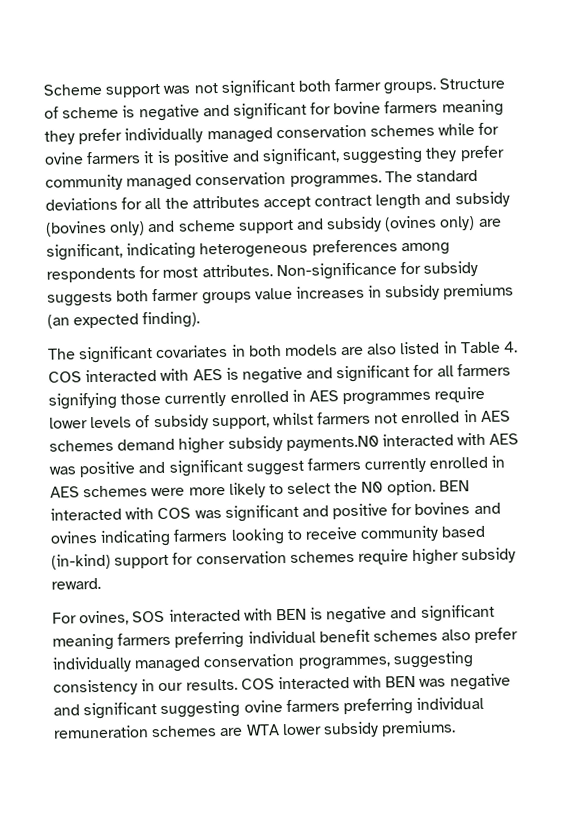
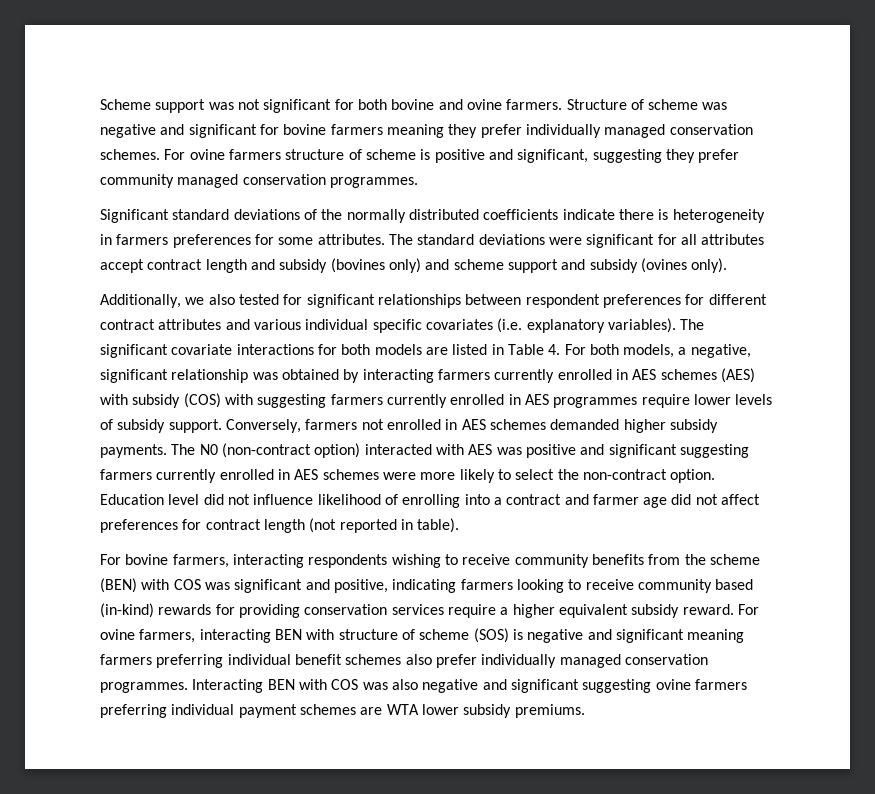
- Scheme support was not significant both farmer groups.
+ Scheme support was not significant for both bovine and ovine farmers.
- Structure of scheme is negative and significant for bovine farmers meaning they prefer individually managed conservation schemes while for ovine farmers it is positive and significant, suggesting they prefer community managed conservation programmes.
+ Structure of scheme was negative and significant for bovine farmers meaning they prefer individually managed conservation schemes. For ovine farmers structure of scheme is positive and significant, suggesting they prefer community managed conservation programmes.
+ Significant standard deviations of the normally distributed coefficients indicate there is heterogeneity in farmers preferences for some attributes.
- The standard deviations for all the attributes accept contract length and subsidy (bovines only) and scheme support and subsidy (ovines only) are significant, indicating heterogeneous preferences among respondents for most attributes. Non-significance for subsidy suggests both farmer groups value increases in subsidy premiums (an expected finding).
- The significant covariates in both models are also listed in Table 4. COS interacted with AES is negative and significant for all farmers signifying those currently enrolled in AES programmes require lower levels of subsidy support, whilst farmers not enrolled in AES schemes demand higher subsidy payments.N0 interacted with AES was positive and significant suggest farmers currently enrolled in AES schemes were more likely to select the N0 option. BEN interacted with COS was significant and positive for bovines and ovines indicating farmers looking to receive community based (in-kind) support for conservation schemes require higher subsidy reward.
- For ovines, SOS interacted with BEN is negative and significant meaning farmers preferring individual benefit schemes also prefer individually managed conservation programmes, suggesting consistency in our results. COS interacted with BEN was negative and significant suggesting ovine farmers preferring individual remuneration schemes are WTA lower subsidy premiums.
+ The standard deviations were significant for all attributes accept contract length and subsidy (bovines only) and scheme support and subsidy (ovines only).
+ Additionally, we also tested for significant relationships between respondent preferences for different contract attributes and various individual specific covariates (i.e. explanatory variables). The significant covariate interactions for both models are listed in Table 4. For both models, a negative, significant relationship was obtained by interacting farmers currently enrolled in AES schemes (AES) with subsidy (COS) with suggesting farmers currently enrolled in AES programmes require lower levels of subsidy support. Conversely, farmers not enrolled in AES schemes demanded higher subsidy payments. The N0 (non-contract option) interacted with AES was positive and significant suggesting farmers currently enrolled in AES schemes were more likely to select the non-contract option. Education level did not influence likelihood of enrolling into a contract and farmer age did not affect preferences for contract length (not reported in table).
+ For bovine farmers, interacting respondents wishing to receive community benefits from the scheme (BEN) with COS was significant and positive, indicating farmers looking to receive community based (in-kind) rewards for providing conservation services require a higher equivalent subsidy reward. For ovine farmers, interacting BEN with structure of scheme (SOS) is negative and significant meaning farmers preferring individual benefit schemes also prefer individually managed conservation programmes. Interacting BEN with COS was also negative and significant suggesting ovine farmers preferring individual payment schemes are WTA lower subsidy premiums.

